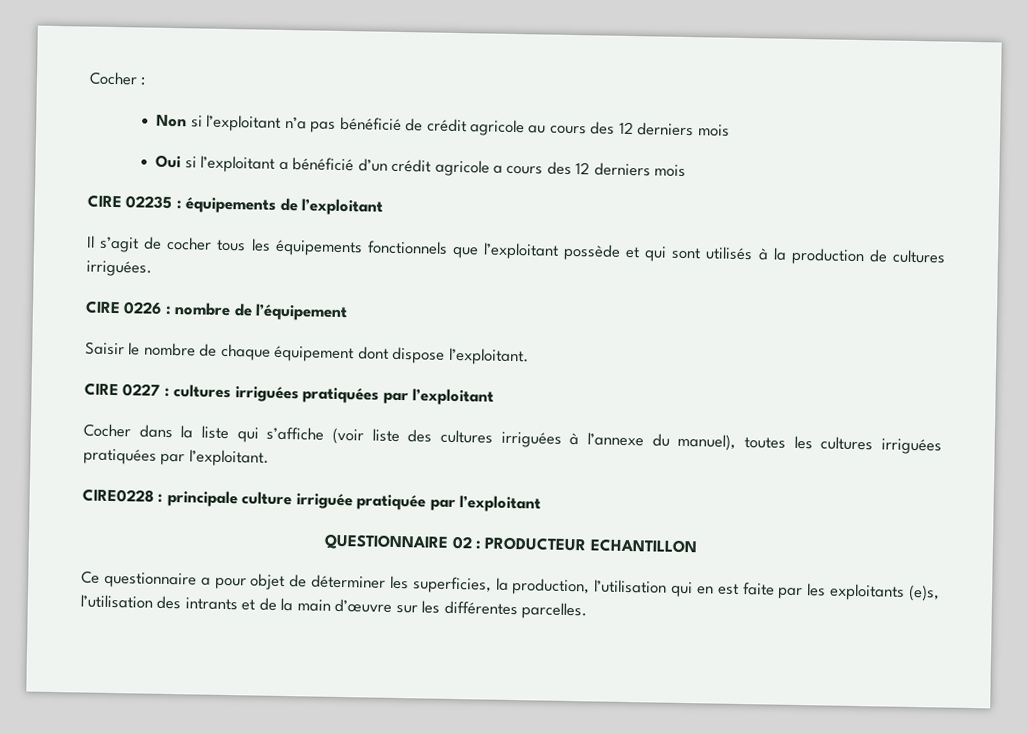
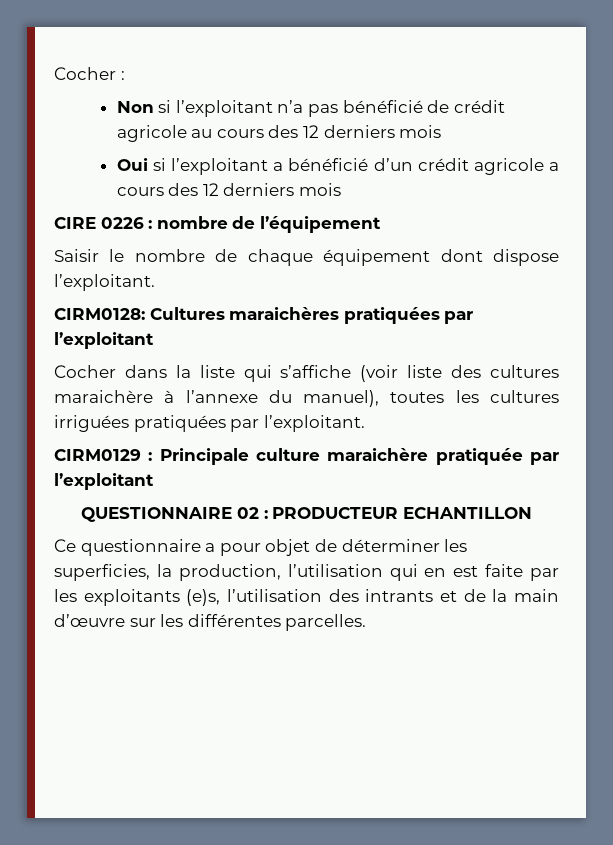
- CIRE 02235 : équipements de l’exploitant
- Il s’agit de cocher tous les équipements fonctionnels que l’exploitant possède et qui sont utilisés à la production de cultures irriguées.
- CIRE 0227 : cultures irriguées pratiquées par l’exploitant
+ CIRM0128: Cultures maraichères pratiquées par l’exploitant
- Cocher dans la liste qui s’affiche (voir liste des cultures irriguées à l’annexe du manuel), toutes les cultures irriguées pratiquées par l’exploitant.
+ Cocher dans la liste qui s’affiche (voir liste des cultures maraichère à l’annexe du manuel), toutes les cultures irriguées pratiquées par l’exploitant.
- CIRE0228 : principale culture irriguée pratiquée par l’exploitant
+ CIRM0129 : Principale culture maraichère pratiquée par l’exploitant

